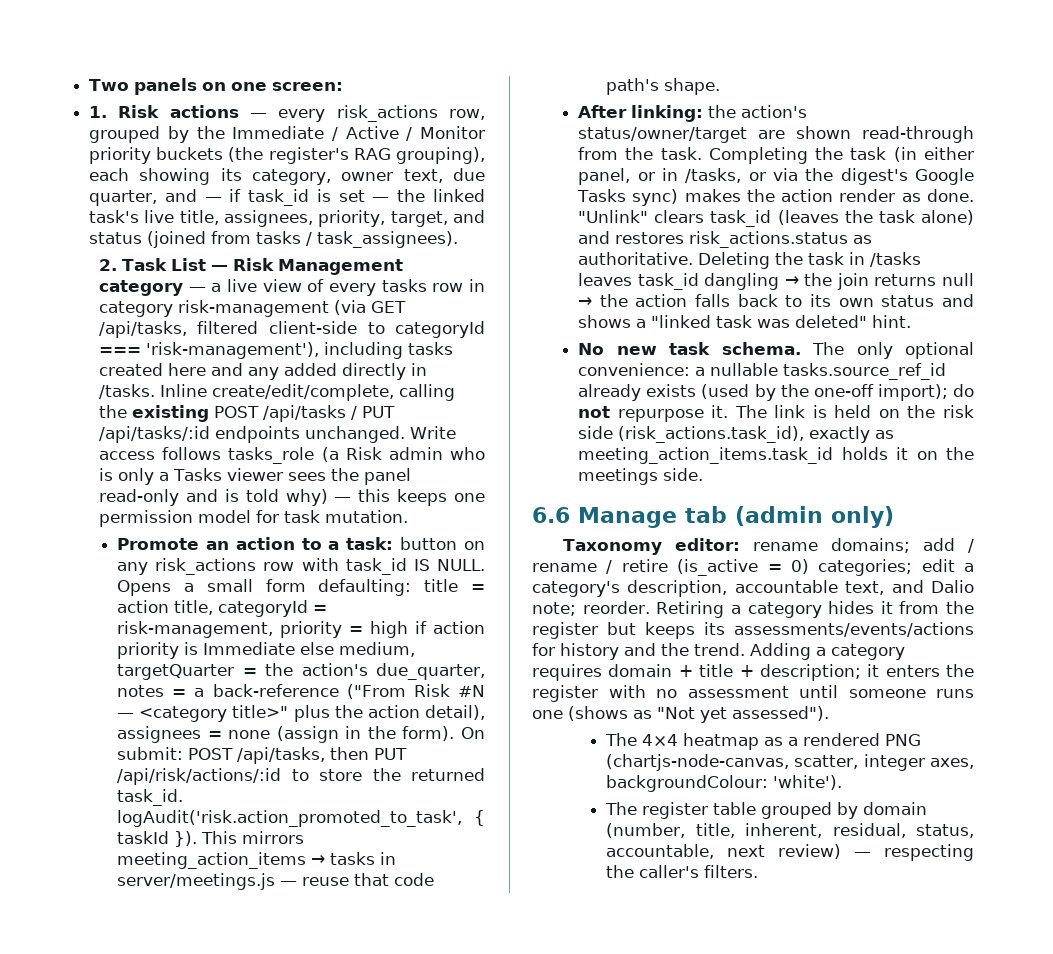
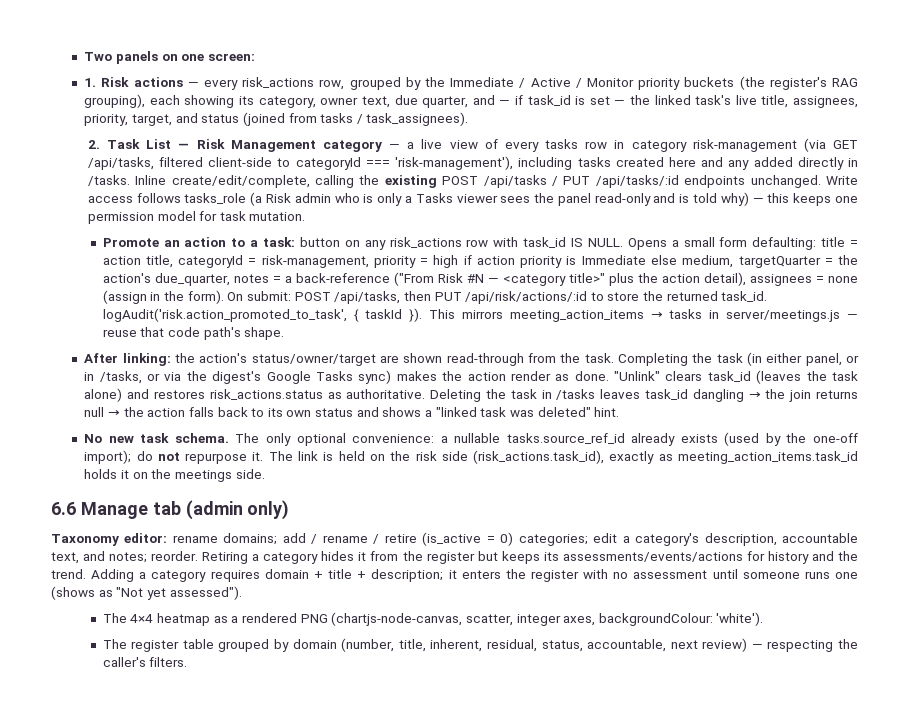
- Taxonomy editor: rename domains; add / rename / retire (is_active = 0) categories; edit a category's description, accountable text, and Dalio note; reorder.
+ Taxonomy editor: rename domains; add / rename / retire (is_active = 0) categories; edit a category's description, accountable text, and notes; reorder.

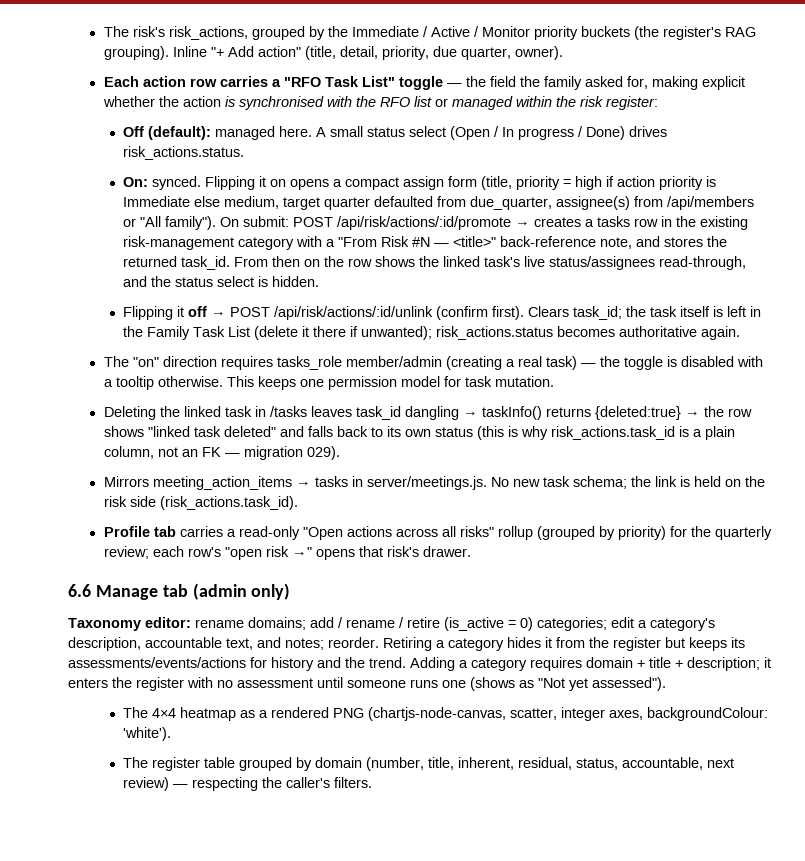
- Two panels on one screen:
- 1. Risk actions — every risk_actions row, grouped by the Immediate / Active / Monitor priority buckets (the register's RAG grouping), each showing its category, owner text, due quarter, and — if task_id is set — the linked task's live title, assignees, priority, target, and status (joined from tasks / task_assignees).
- 2. Task List — Risk Management category — a live view of every tasks row in category risk-management (via GET /api/tasks, filtered client-side to categoryId === 'risk-management'), including tasks created here and any added directly in /tasks. Inline create/edit/complete, calling the existing POST /api/tasks / PUT /api/tasks/:id endpoints unchanged. Write access follows tasks_role (a Risk admin who is only a Tasks viewer sees the panel read-only and is told why) — this keeps one permission model for task mutation.
- Promote an action to a task: button on any risk_actions row with task_id IS NULL. Opens a small form defaulting: title = action title, categoryId = risk-management, priority = high if action priority is Immediate else medium, targetQuarter = the action's due_quarter, notes = a back-reference ("From Risk #N — <category title>" plus the action detail), assignees = none (assign in the form). On submit: POST /api/tasks, then PUT /api/risk/actions/:id to store the returned task_id. logAudit('risk.action_promoted_to_task', { taskId }). This mirrors meeting_action_items → tasks in server/meetings.js — reuse that code path's shape.
- After linking: the action's status/owner/target are shown read-through from the task. Completing the task (in either panel, or in /tasks, or via the digest's Google Tasks sync) makes the action render as done. "Unlink" clears task_id (leaves the task alone) and restores risk_actions.status as authoritative. Deleting the task in /tasks leaves task_id dangling → the join returns null → the action falls back to its own status and shows a "linked task was deleted" hint.
- No new task schema. The only optional convenience: a nullable tasks.source_ref_id already exists (used by the one-off import); do not repurpose it. The link is held on the risk side (risk_actions.task_id), exactly as meeting_action_items.task_id holds it on the meetings side.
+ The risk's risk_actions, grouped by the Immediate / Active / Monitor priority buckets (the register's RAG grouping). Inline "+ Add action" (title, detail, priority, due quarter, owner).
+ Each action row carries a "RFO Task List" toggle — the field the family asked for, making explicit whether the action is synchronised with the RFO list or managed within the risk register:
+ Off (default): managed here. A small status select (Open / In progress / Done) drives risk_actions.status.
+ On: synced. Flipping it on opens a compact assign form (title, priority = high if action priority is Immediate else medium, target quarter defaulted from due_quarter, assignee(s) from /api/members or "All family"). On submit: POST /api/risk/actions/:id/promote → creates a tasks row in the existing risk-management category with a "From Risk #N — <title>" back-reference note, and stores the returned task_id. From then on the row shows the linked task's live status/assignees read-through, and the status select is hidden.
+ Flipping it off → POST /api/risk/actions/:id/unlink (confirm first). Clears task_id; the task itself is left in the Family Task List (delete it there if unwanted); risk_actions.status becomes authoritative again.
+ The "on" direction requires tasks_role member/admin (creating a real task) — the toggle is disabled with a tooltip otherwise. This keeps one permission model for task mutation.
+ Deleting the linked task in /tasks leaves task_id dangling → taskInfo() returns {deleted:true} → the row shows "linked task deleted" and falls back to its own status (this is why risk_actions.task_id is a plain column, not an FK — migration 029).
+ Mirrors meeting_action_items → tasks in server/meetings.js. No new task schema; the link is held on the risk side (risk_actions.task_id).
+ Profile tab carries a read-only "Open actions across all risks" rollup (grouped by priority) for the quarterly review; each row's "open risk →" opens that risk's drawer.

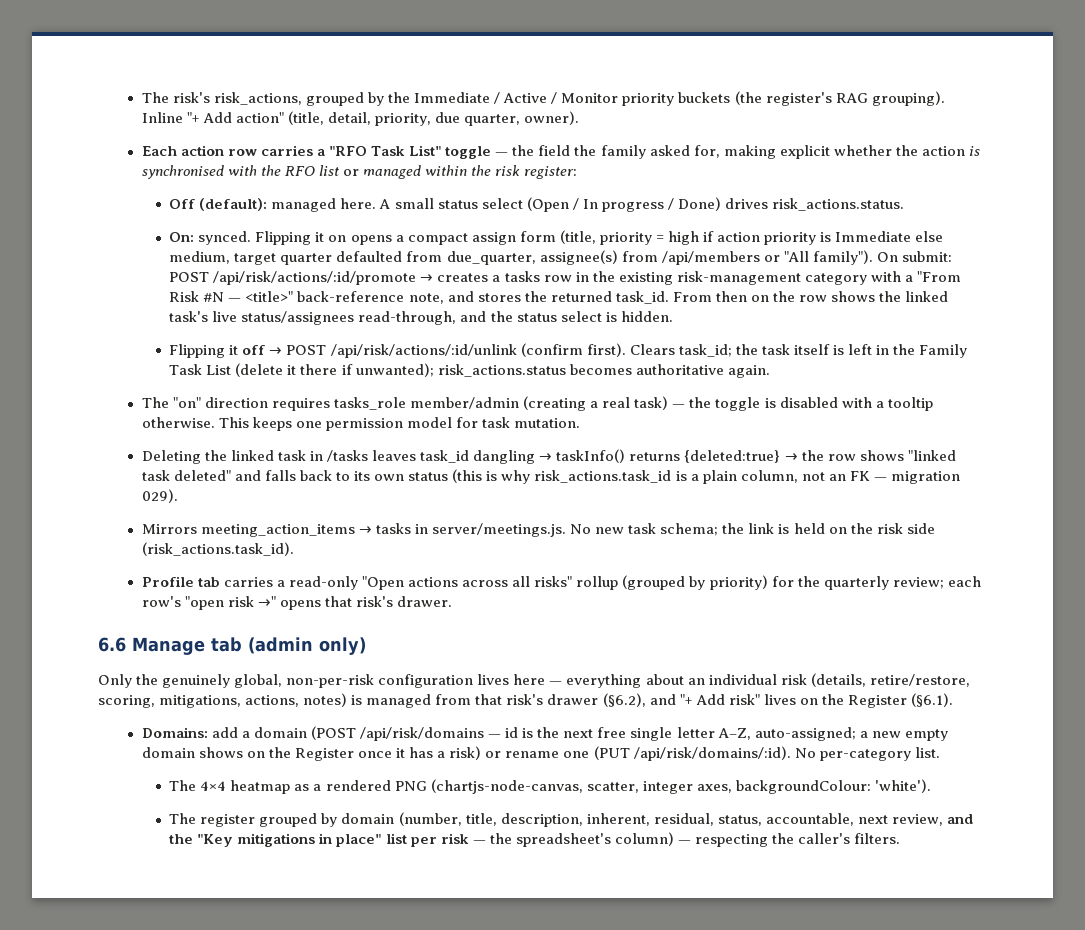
- Taxonomy editor: rename domains; add / rename / retire (is_active = 0) categories; edit a category's description, accountable text, and notes; reorder. Retiring a category hides it from the register but keeps its assessments/events/actions for history and the trend. Adding a category requires domain + title + description; it enters the register with no assessment until someone runs one (shows as "Not yet assessed").
+ Only the genuinely global, non-per-risk configuration lives here — everything about an individual risk (details, retire/restore, scoring, mitigations, actions, notes) is managed from that risk's drawer (§6.2), and "+ Add risk" lives on the Register (§6.1).
+ Domains: add a domain (POST /api/risk/domains — id is the next free single letter A–Z, auto-assigned; a new empty domain shows on the Register once it has a risk) or rename one (PUT /api/risk/domains/:id). No per-category list.
- The register table grouped by domain (number, title, inherent, residual, status, accountable, next review) — respecting the caller's filters.
+ The register grouped by domain (number, title, description, inherent, residual, status, accountable, next review, and the "Key mitigations in place" list per risk — the spreadsheet's column) — respecting the caller's filters.

